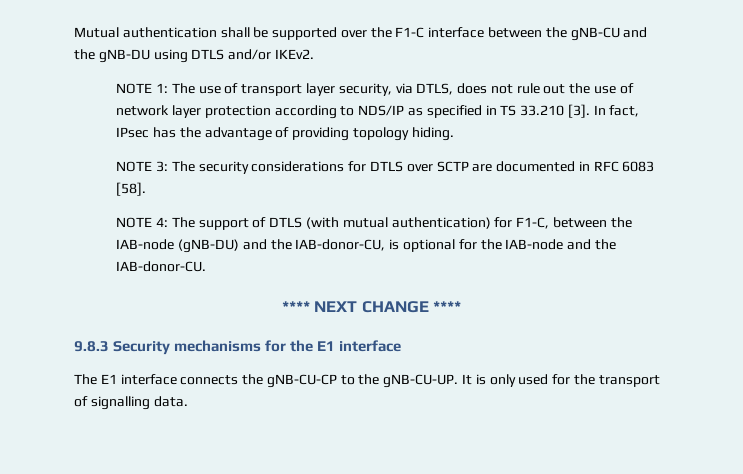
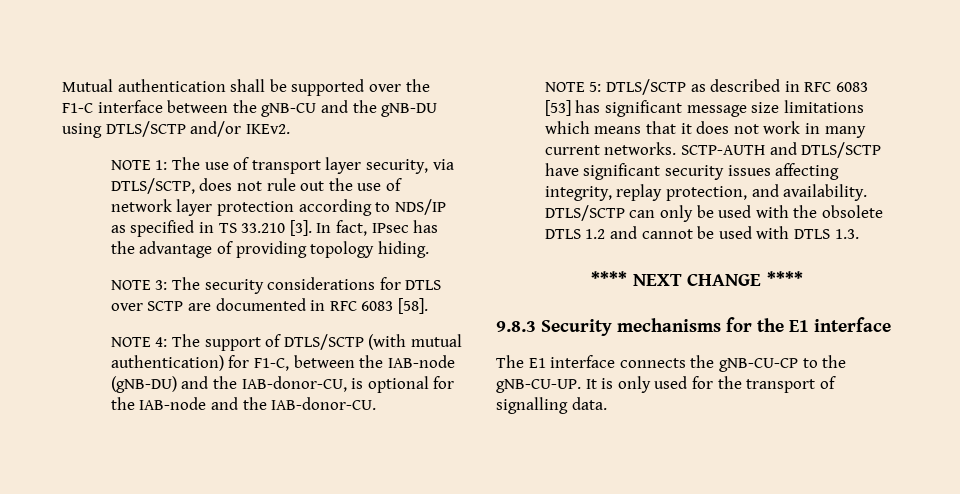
- Mutual authentication shall be supported over the F1-C interface between the gNB-CU and the gNB-DU using DTLS and/or IKEv2.
+ Mutual authentication shall be supported over the F1-C interface between the gNB-CU and the gNB-DU using DTLS/SCTP and/or IKEv2.
- NOTE 1: The use of transport layer security, via DTLS, does not rule out the use of network layer protection according to NDS/IP as specified in TS 33.210 [3].
+ NOTE 1: The use of transport layer security, via DTLS/SCTP, does not rule out the use of network layer protection according to NDS/IP as specified in TS 33.210 [3].
- NOTE 4: The support of DTLS (with mutual authentication) for F1-C, between the IAB-node (gNB-DU) and the IAB-donor-CU, is optional for the IAB-node and the IAB-donor-CU.
+ NOTE 4: The support of DTLS/SCTP (with mutual authentication) for F1-C, between the IAB-node (gNB-DU) and the IAB-donor-CU, is optional for the IAB-node and the IAB-donor-CU.
+ NOTE 5: DTLS/SCTP as described in RFC 6083 [53] has significant message size limitations which means that it does not work in many current networks. SCTP-AUTH and DTLS/SCTP have significant security issues affecting integrity, replay protection, and availability. DTLS/SCTP can only be used with the obsolete DTLS 1.2 and cannot be used with DTLS 1.3.

